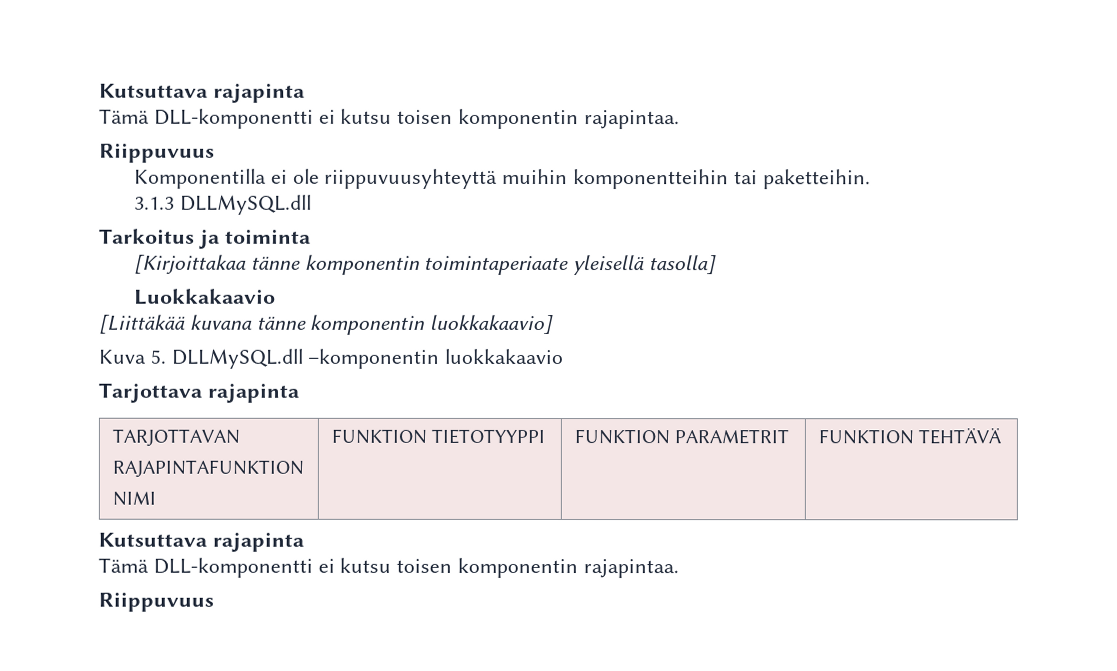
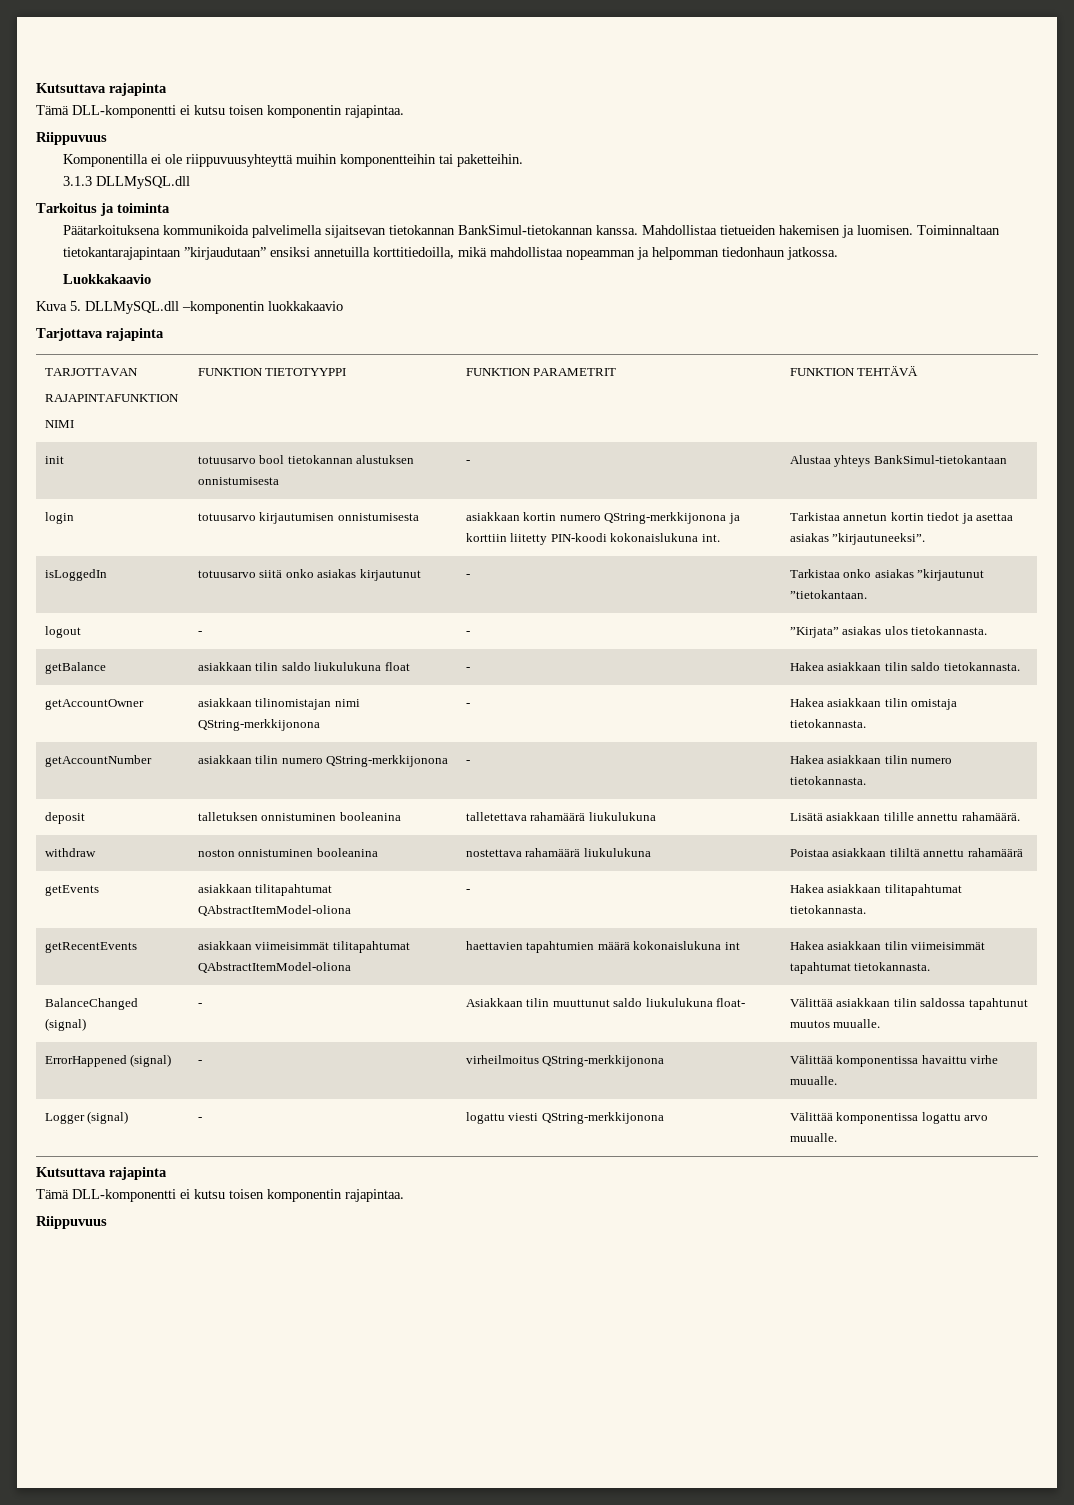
- [Kirjoittakaa tänne komponentin toimintaperiaate yleisellä tasolla]
+ Päätarkoituksena kommunikoida palvelimella sijaitsevan tietokannan BankSimul-tietokannan kanssa. Mahdollistaa tietueiden hakemisen ja luomisen. Toiminnaltaan tietokantarajapintaan ”kirjaudutaan” ensiksi annetuilla korttitiedoilla, mikä mahdollistaa nopeamman ja helpomman tiedonhaun jatkossa.
  Luokkakaavio
- [Liittäkää kuvana tänne komponentin luokkakaavio]
+ init | totuusarvo bool tietokannan alustuksen onnistumisesta | - | Alustaa yhteys BankSimul-tietokantaan
+ login | totuusarvo kirjautumisen onnistumisesta | asiakkaan kortin numero QString-merkkijonona ja korttiin liitetty PIN-koodi kokonaislukuna int. | Tarkistaa annetun kortin tiedot ja asettaa asiakas ”kirjautuneeksi”.
+ isLoggedIn | totuusarvo siitä onko asiakas kirjautunut | - | Tarkistaa onko asiakas ”kirjautunut ”tietokantaan.
+ logout | - | - | ”Kirjata” asiakas ulos tietokannasta.
+ getBalance | asiakkaan tilin saldo liukulukuna float | - | Hakea asiakkaan tilin saldo tietokannasta.
+ getAccountOwner | asiakkaan tilinomistajan nimi QString-merkkijonona | - | Hakea asiakkaan tilin omistaja tietokannasta.
+ getAccountNumber | asiakkaan tilin numero QString-merkkijonona | - | Hakea asiakkaan tilin numero tietokannasta.
+ deposit | talletuksen onnistuminen booleanina | talletettava rahamäärä liukulukuna | Lisätä asiakkaan tilille annettu rahamäärä.
+ withdraw | noston onnistuminen booleanina | nostettava rahamäärä liukulukuna | Poistaa asiakkaan tililtä annettu rahamäärä
+ getEvents | asiakkaan tilitapahtumat QAbstractItemModel-oliona | - | Hakea asiakkaan tilitapahtumat tietokannasta.
+ getRecentEvents | asiakkaan viimeisimmät tilitapahtumat QAbstractItemModel-oliona | haettavien tapahtumien määrä kokonaislukuna int | Hakea asiakkaan tilin viimeisimmät tapahtumat tietokannasta.
+ BalanceChanged (signal) | - | Asiakkaan tilin muuttunut saldo liukulukuna float- | Välittää asiakkaan tilin saldossa tapahtunut muutos muualle.
+ ErrorHappened (signal) | - | virheilmoitus QString-merkkijonona | Välittää komponentissa havaittu virhe muualle.
+ Logger (signal) | - | logattu viesti QString-merkkijonona | Välittää komponentissa logattu arvo muualle.

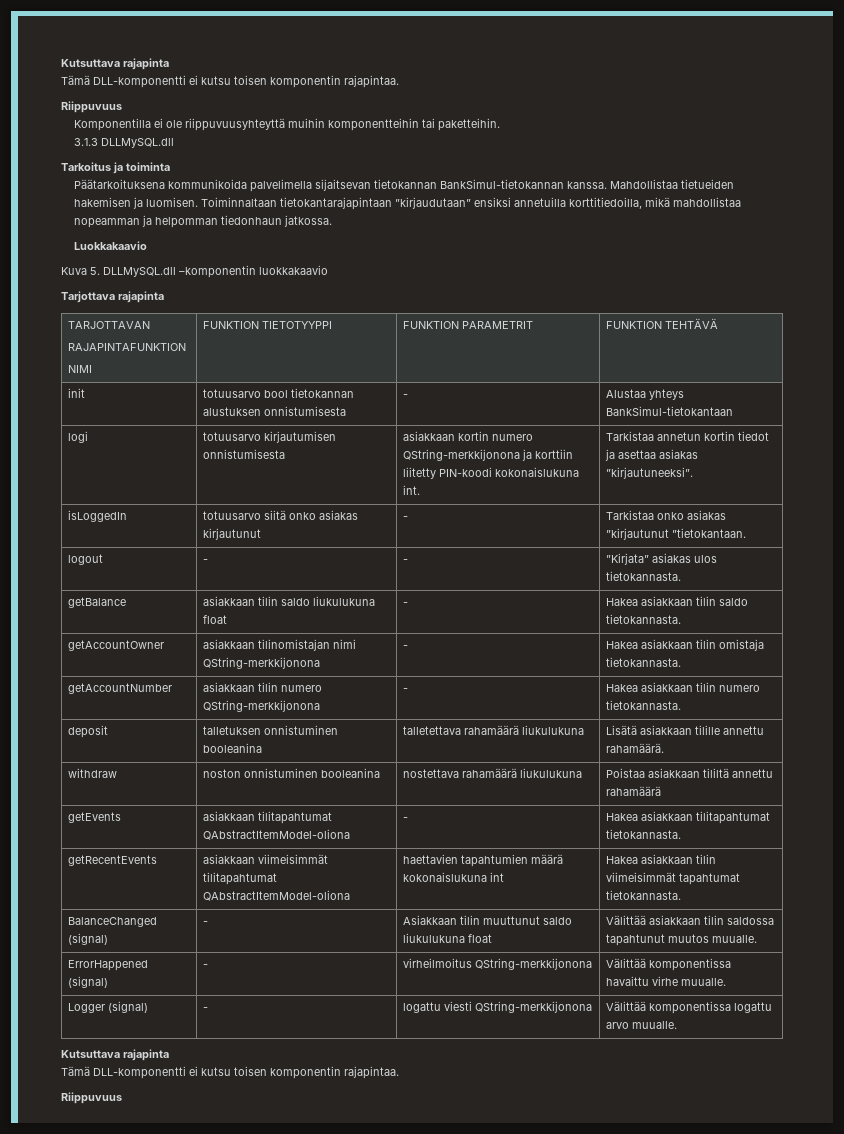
- login | totuusarvo kirjautumisen onnistumisesta | asiakkaan kortin numero QString-merkkijonona ja korttiin liitetty PIN-koodi kokonaislukuna int. | Tarkistaa annetun kortin tiedot ja asettaa asiakas ”kirjautuneeksi”.
+ logi | totuusarvo kirjautumisen onnistumisesta | asiakkaan kortin numero QString-merkkijonona ja korttiin liitetty PIN-koodi kokonaislukuna int. | Tarkistaa annetun kortin tiedot ja asettaa asiakas ”kirjautuneeksi”.
- BalanceChanged (signal) | - | Asiakkaan tilin muuttunut saldo liukulukuna float- | Välittää asiakkaan tilin saldossa tapahtunut muutos muualle.
+ BalanceChanged (signal) | - | Asiakkaan tilin muuttunut saldo liukulukuna float | Välittää asiakkaan tilin saldossa tapahtunut muutos muualle.

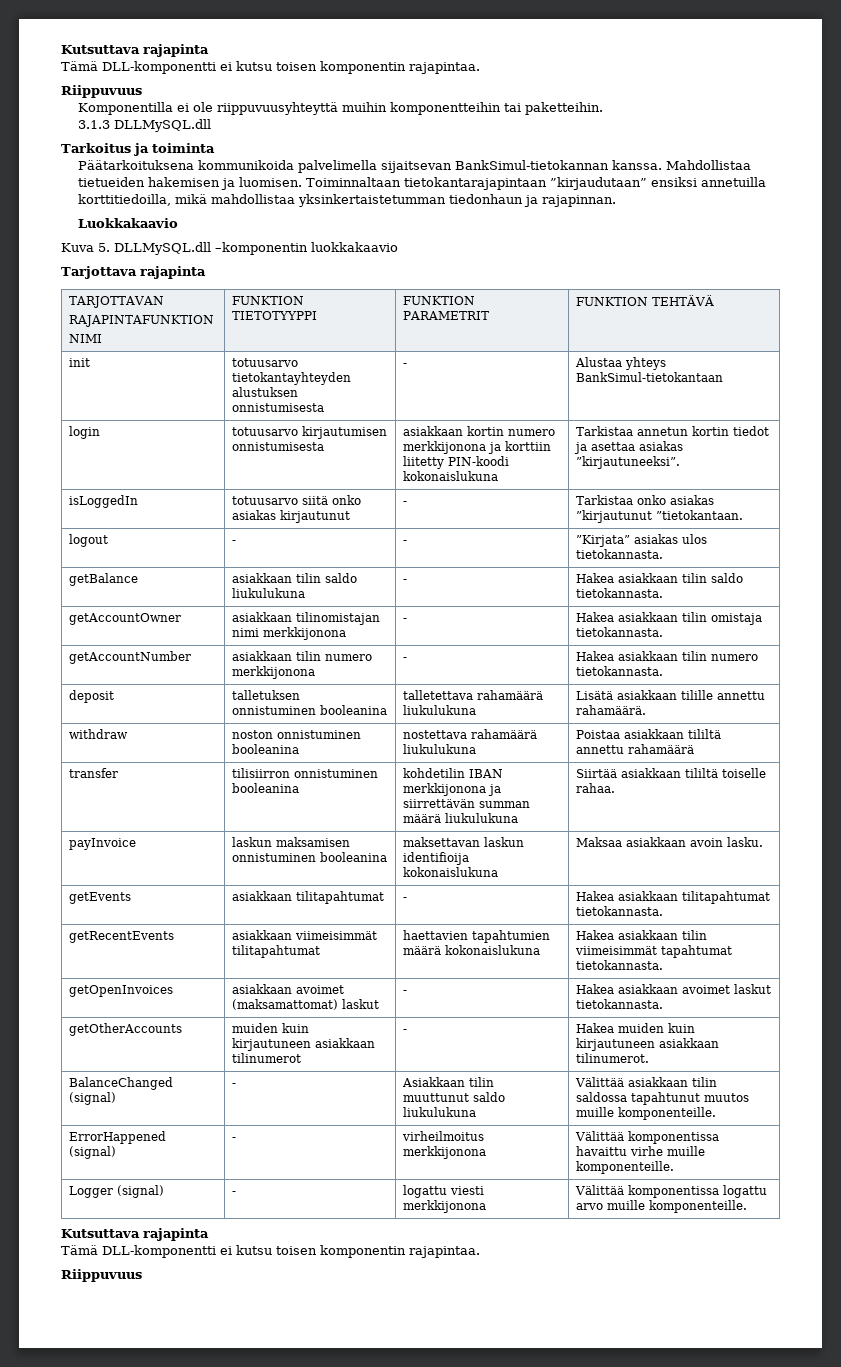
- Päätarkoituksena kommunikoida palvelimella sijaitsevan tietokannan BankSimul-tietokannan kanssa.
+ Päätarkoituksena kommunikoida palvelimella sijaitsevan BankSimul-tietokannan kanssa.
- Toiminnaltaan tietokantarajapintaan ”kirjaudutaan” ensiksi annetuilla korttitiedoilla, mikä mahdollistaa nopeamman ja helpomman tiedonhaun jatkossa.
+ Toiminnaltaan tietokantarajapintaan ”kirjaudutaan” ensiksi annetuilla korttitiedoilla, mikä mahdollistaa yksinkertaistetumman tiedonhaun ja rajapinnan.
- init | totuusarvo bool tietokannan alustuksen onnistumisesta | - | Alustaa yhteys BankSimul-tietokantaan
+ init | totuusarvo tietokantayhteyden alustuksen onnistumisesta | - | Alustaa yhteys BankSimul-tietokantaan
- logi | totuusarvo kirjautumisen onnistumisesta | asiakkaan kortin numero QString-merkkijonona ja korttiin liitetty PIN-koodi kokonaislukuna int. | Tarkistaa annetun kortin tiedot ja asettaa asiakas ”kirjautuneeksi”.
+ login | totuusarvo kirjautumisen onnistumisesta | asiakkaan kortin numero merkkijonona ja korttiin liitetty PIN-koodi kokonaislukuna | Tarkistaa annetun kortin tiedot ja asettaa asiakas ”kirjautuneeksi”.
- getBalance | asiakkaan tilin saldo liukulukuna float | - | Hakea asiakkaan tilin saldo tietokannasta.
+ getBalance | asiakkaan tilin saldo liukulukuna | - | Hakea asiakkaan tilin saldo tietokannasta.
- getAccountOwner | asiakkaan tilinomistajan nimi QString-merkkijonona | - | Hakea asiakkaan tilin omistaja tietokannasta.
+ getAccountOwner | asiakkaan tilinomistajan nimi merkkijonona | - | Hakea asiakkaan tilin omistaja tietokannasta.
- getAccountNumber | asiakkaan tilin numero QString-merkkijonona | - | Hakea asiakkaan tilin numero tietokannasta.
+ getAccountNumber | asiakkaan tilin numero merkkijonona | - | Hakea asiakkaan tilin numero tietokannasta.
+ transfer | tilisiirron onnistuminen booleanina | kohdetilin IBAN merkkijonona ja siirrettävän summan määrä liukulukuna | Siirtää asiakkaan tililtä toiselle rahaa.
+ payInvoice | laskun maksamisen onnistuminen booleanina | maksettavan laskun identifioija kokonaislukuna | Maksaa asiakkaan avoin lasku.
- getEvents | asiakkaan tilitapahtumat QAbstractItemModel-oliona | - | Hakea asiakkaan tilitapahtumat tietokannasta.
+ getEvents | asiakkaan tilitapahtumat | - | Hakea asiakkaan tilitapahtumat tietokannasta.
- getRecentEvents | asiakkaan viimeisimmät tilitapahtumat QAbstractItemModel-oliona | haettavien tapahtumien määrä kokonaislukuna int | Hakea asiakkaan tilin viimeisimmät tapahtumat tietokannasta.
+ getRecentEvents | asiakkaan viimeisimmät tilitapahtumat | haettavien tapahtumien määrä kokonaislukuna | Hakea asiakkaan tilin viimeisimmät tapahtumat tietokannasta.
+ getOpenInvoices | asiakkaan avoimet (maksamattomat) laskut | - | Hakea asiakkaan avoimet laskut tietokannasta.
+ getOtherAccounts | muiden kuin kirjautuneen asiakkaan tilinumerot | - | Hakea muiden kuin kirjautuneen asiakkaan tilinumerot.
- BalanceChanged (signal) | - | Asiakkaan tilin muuttunut saldo liukulukuna float | Välittää asiakkaan tilin saldossa tapahtunut muutos muualle.
+ BalanceChanged (signal) | - | Asiakkaan tilin muuttunut saldo liukulukuna | Välittää asiakkaan tilin saldossa tapahtunut muutos muille komponenteille.
- ErrorHappened (signal) | - | virheilmoitus QString-merkkijonona | Välittää komponentissa havaittu virhe muualle.
+ ErrorHappened (signal) | - | virheilmoitus merkkijonona | Välittää komponentissa havaittu virhe muille komponenteille.
- Logger (signal) | - | logattu viesti QString-merkkijonona | Välittää komponentissa logattu arvo muualle.
+ Logger (signal) | - | logattu viesti merkkijonona | Välittää komponentissa logattu arvo muille komponenteille.

